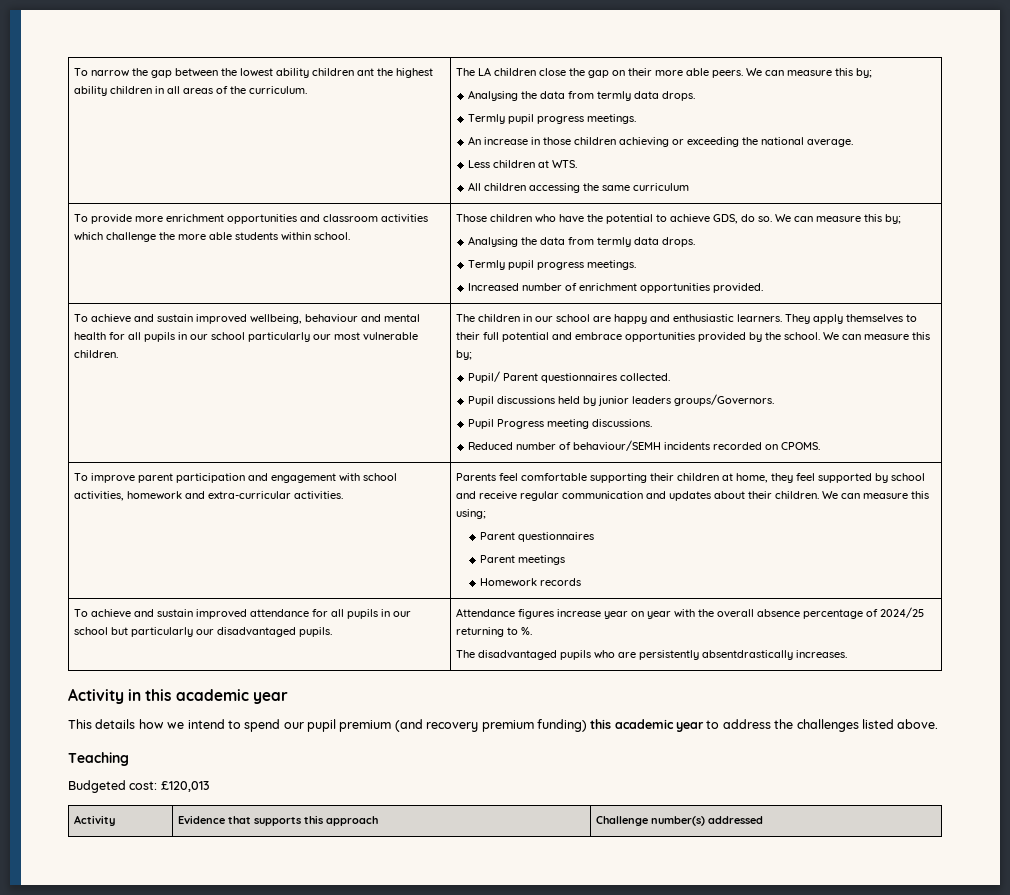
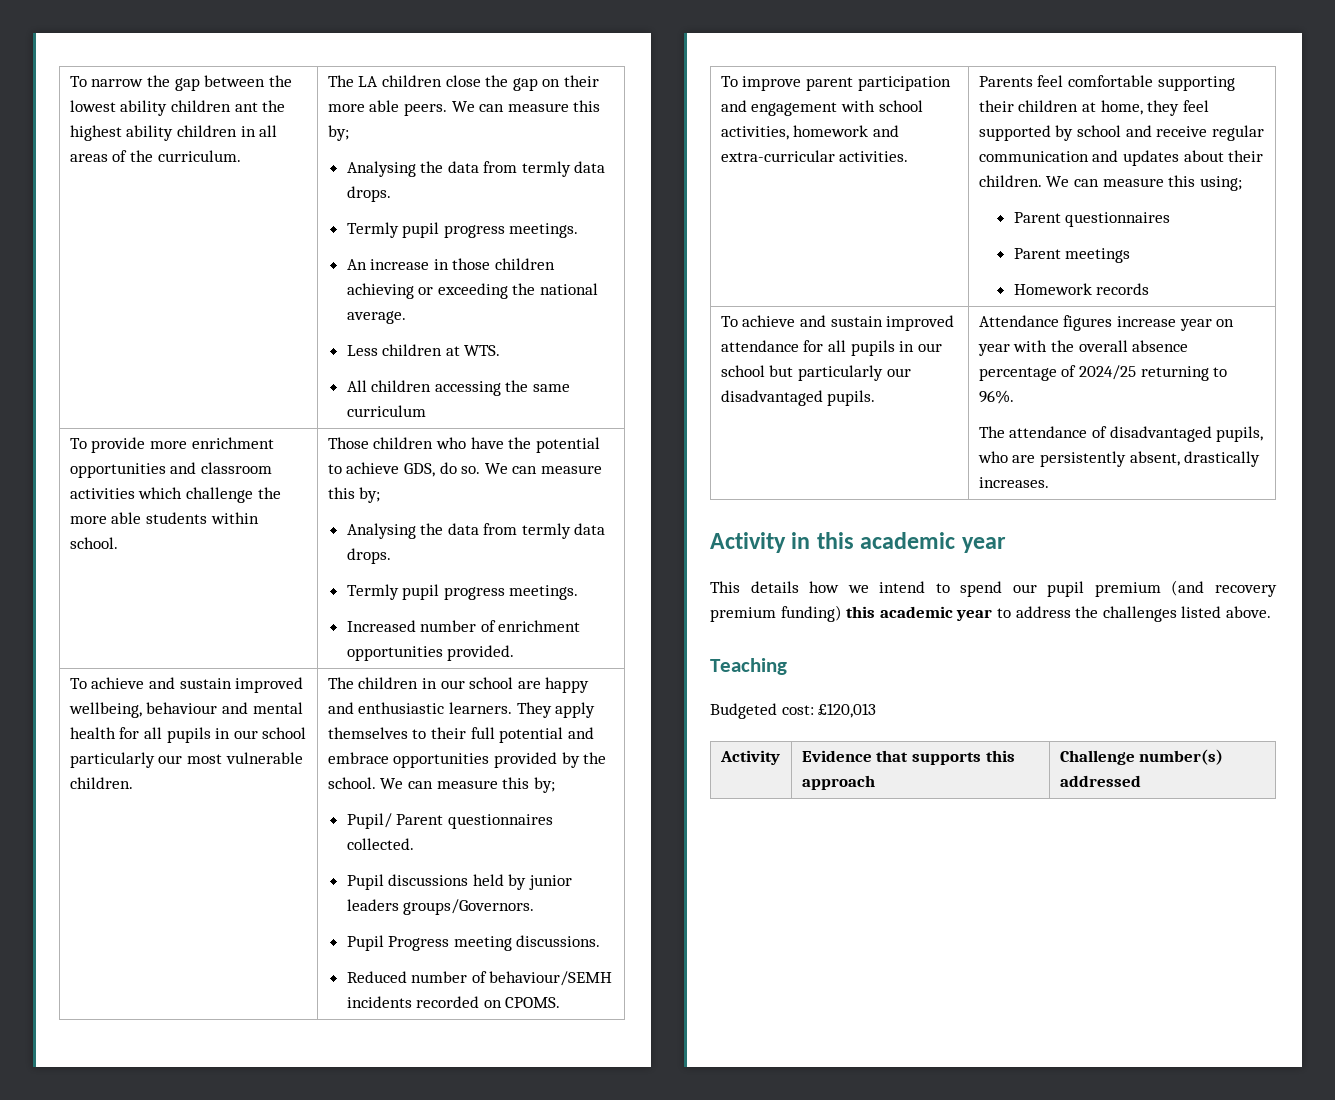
- Attendance figures increase year on year with the overall absence percentage of 2024/25 returning to %.
- The disadvantaged pupils who are persistently absentdrastically increases.
+ Attendance figures increase year on year with the overall absence percentage of 2024/25 returning to 96%.
+ The attendance of disadvantaged pupils, who are persistently absent, drastically increases.

